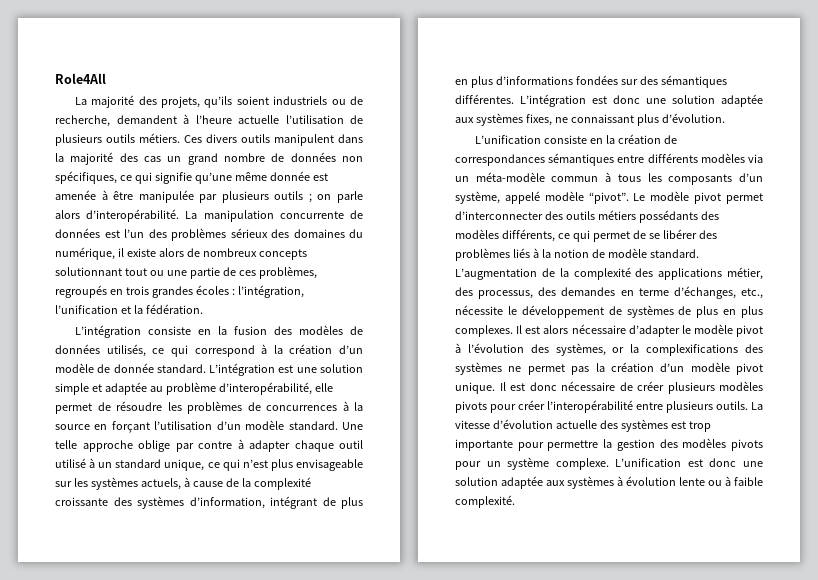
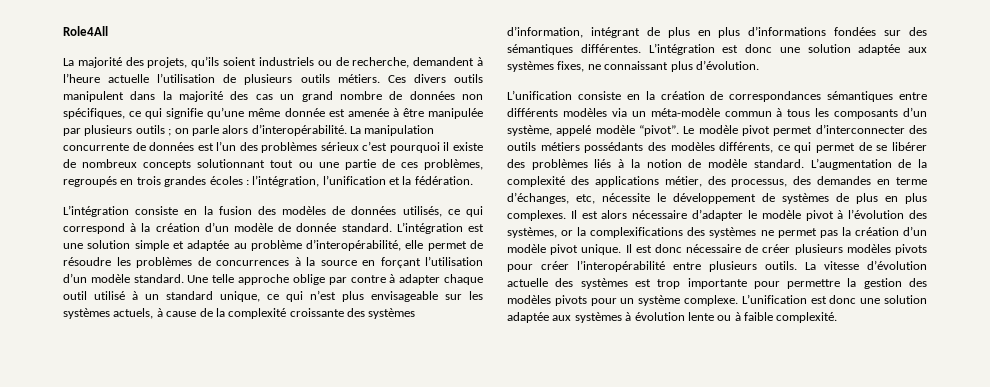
- La manipulation concurrente de données est l’un des problèmes sérieux des domaines du numérique, il existe alors de nombreux concepts solutionnant tout ou une partie de ces problèmes, regroupés en trois grandes écoles : l’intégration, l’unification et la fédération.
+ La manipulation concurrente de données est l’un des problèmes sérieux c’est pourquoi il existe de nombreux concepts solutionnant tout ou une partie de ces problèmes, regroupés en trois grandes écoles : l’intégration, l’unification et la fédération.
- L’augmentation de la complexité des applications métier, des processus, des demandes en terme d’échanges, etc., nécessite le développement de systèmes de plus en plus complexes.
+ L’augmentation de la complexité des applications métier, des processus, des demandes en terme d’échanges, etc, nécessite le développement de systèmes de plus en plus complexes.

